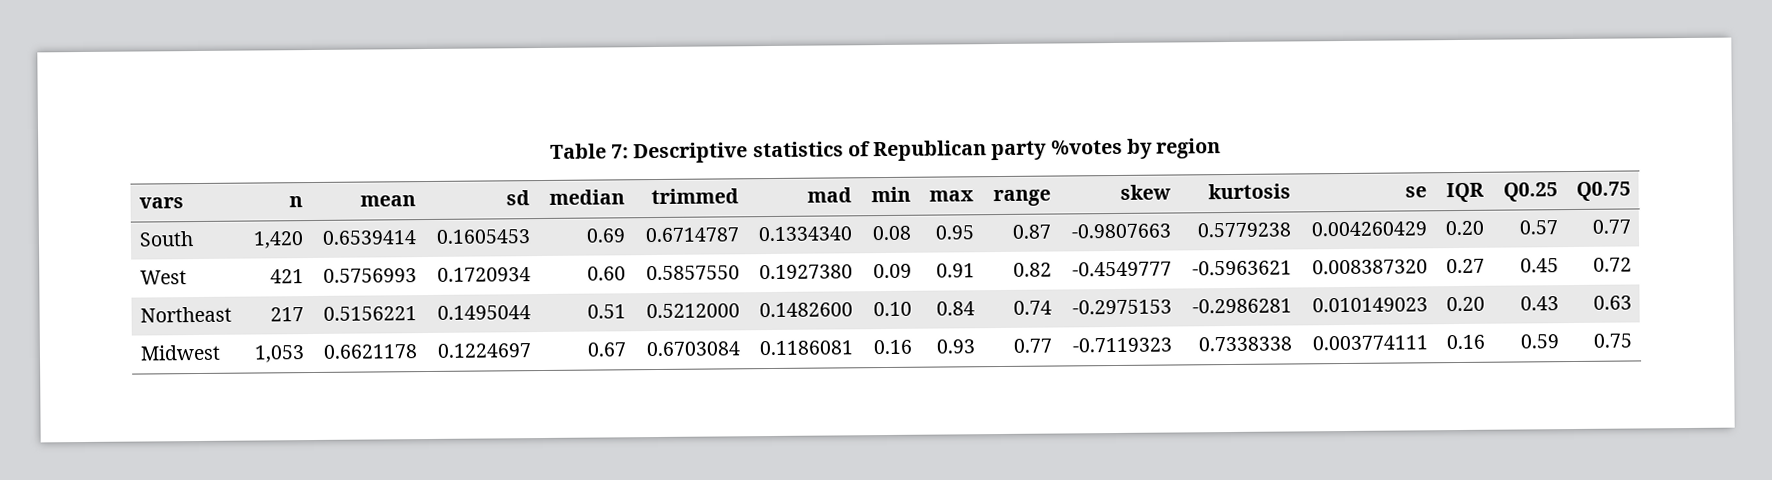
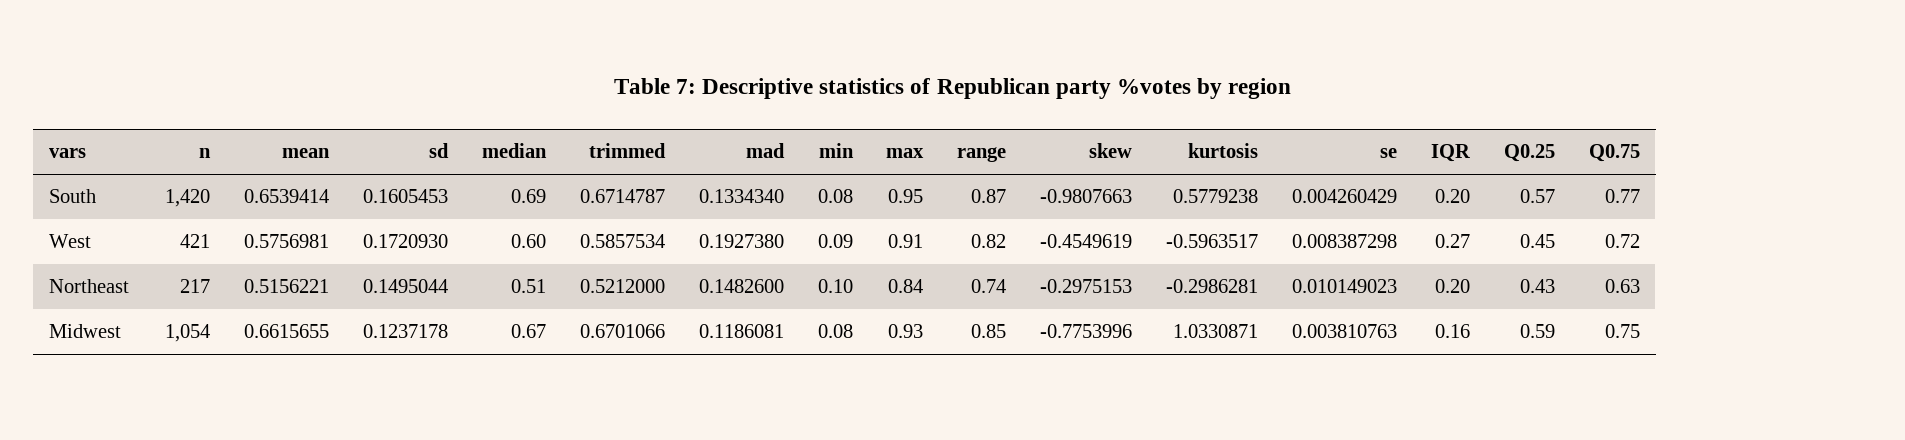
- West | 421 | 0.5756993 | 0.1720934 | 0.60 | 0.5857550 | 0.1927380 | 0.09 | 0.91 | 0.82 | -0.4549777 | -0.5963621 | 0.008387320 | 0.27 | 0.45 | 0.72
+ West | 421 | 0.5756981 | 0.1720930 | 0.60 | 0.5857534 | 0.1927380 | 0.09 | 0.91 | 0.82 | -0.4549619 | -0.5963517 | 0.008387298 | 0.27 | 0.45 | 0.72
- Midwest | 1,053 | 0.6621178 | 0.1224697 | 0.67 | 0.6703084 | 0.1186081 | 0.16 | 0.93 | 0.77 | -0.7119323 | 0.7338338 | 0.003774111 | 0.16 | 0.59 | 0.75
+ Midwest | 1,054 | 0.6615655 | 0.1237178 | 0.67 | 0.6701066 | 0.1186081 | 0.08 | 0.93 | 0.85 | -0.7753996 | 1.0330871 | 0.003810763 | 0.16 | 0.59 | 0.75

